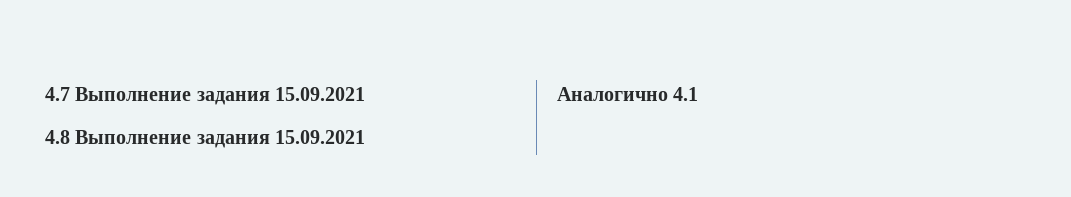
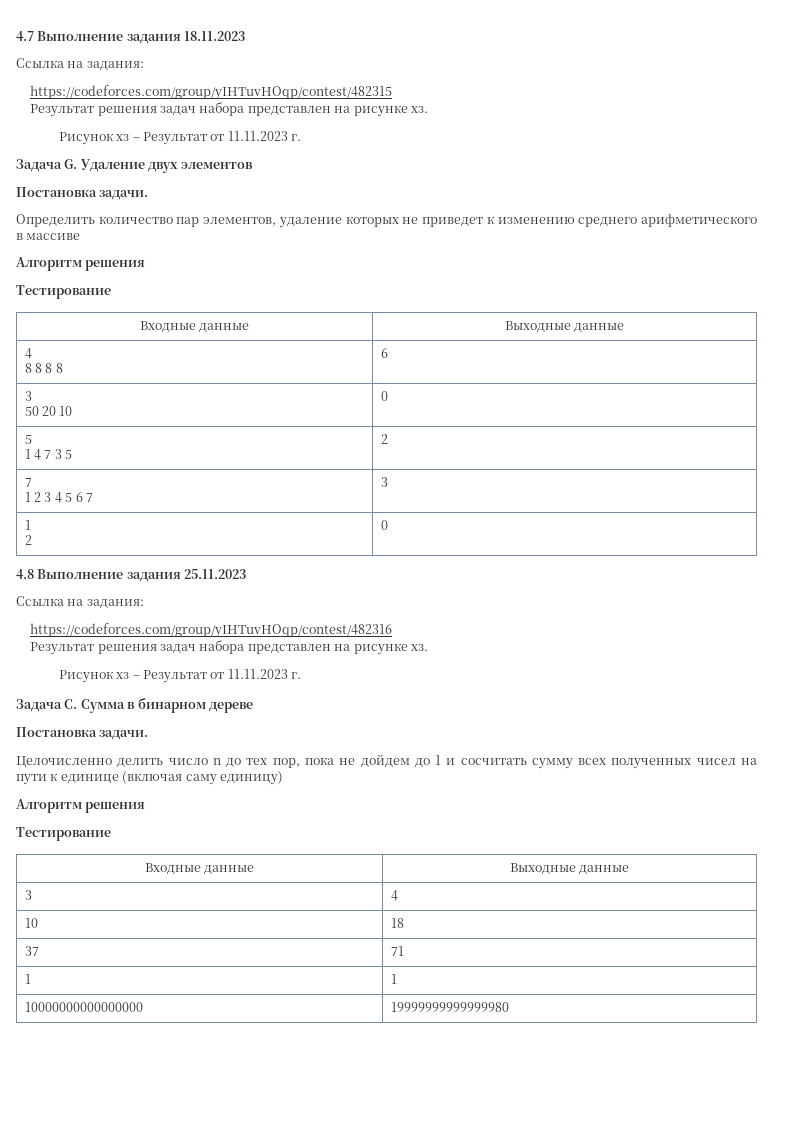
- 4.7 Выполнение задания 15.09.2021
- 4.8 Выполнение задания 15.09.2021
- Аналогично 4.1
+ 4.7 Выполнение задания 18.11.2023
+ Ссылка на задания:
+ https://codeforces.com/group/yIHTuvHOqp/contest/482315
+ Результат решения задач набора представлен на рисунке хз.
+ Рисунок хз – Результат от 11.11.2023 г.
+ Задача G. Удаление двух элементов
+ Постановка задачи.
+ Определить количество пар элементов, удаление которых не приведет к изменению среднего арифметического в массиве
+ Алгоритм решения
+ Тестирование
+ Входные данные | Выходные данные
+ 4
+ 8 8 8 8 | 6
+ 3
+ 50 20 10 | 0
+ 5
+ 1 4 7 3 5 | 2
+ 7
+ 1 2 3 4 5 6 7 | 3
+ 1
+ 2 | 0
+ 4.8 Выполнение задания 25.11.2023
+ Ссылка на задания:
+ https://codeforces.com/group/yIHTuvHOqp/contest/482316
+ Результат решения задач набора представлен на рисунке хз.
+ Рисунок хз – Результат от 11.11.2023 г.
+ Задача C. Сумма в бинарном дереве
+ Постановка задачи.
+ Целочисленно делить число n до тех пор, пока не дойдем до 1 и сосчитать сумму всех полученных чисел на пути к единице (включая саму единицу)
+ Алгоритм решения
+ Тестирование
+ Входные данные | Выходные данные
+ 3 | 4
+ 10 | 18
+ 37 | 71
+ 1 | 1
+ 10000000000000000 | 19999999999999980

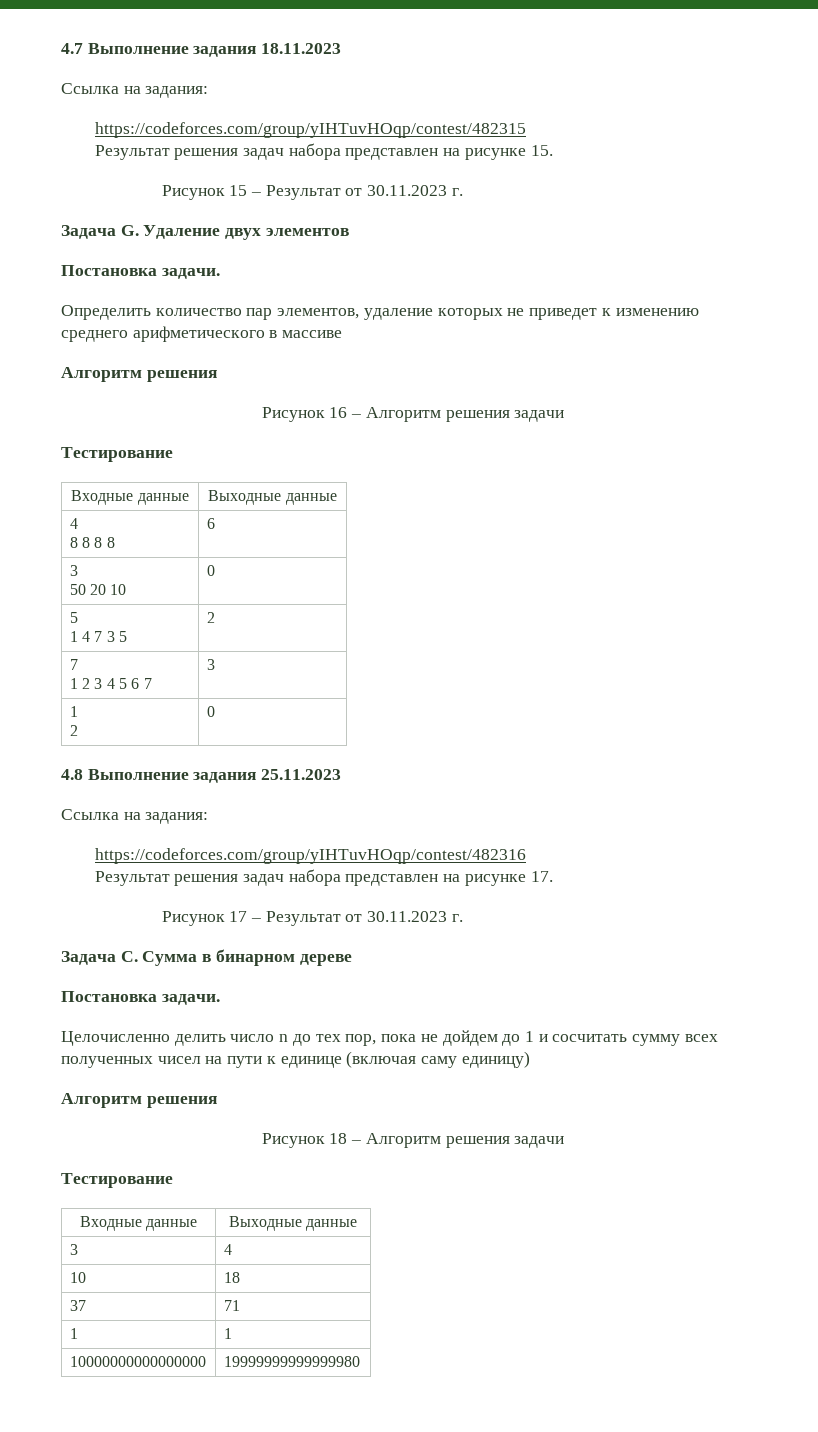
  https://codeforces.com/group/yIHTuvHOqp/contest/482315
- Результат решения задач набора представлен на рисунке хз.
- Рисунок хз – Результат от 11.11.2023 г.
+ Результат решения задач набора представлен на рисунке 15.
+ Рисунок 15 – Результат от 30.11.2023 г.
+ Рисунок 16 – Алгоритм решения задачи
  https://codeforces.com/group/yIHTuvHOqp/contest/482316
- Результат решения задач набора представлен на рисунке хз.
- Рисунок хз – Результат от 11.11.2023 г.
+ Результат решения задач набора представлен на рисунке 17.
+ Рисунок 17 – Результат от 30.11.2023 г.
+ Рисунок 18 – Алгоритм решения задачи

